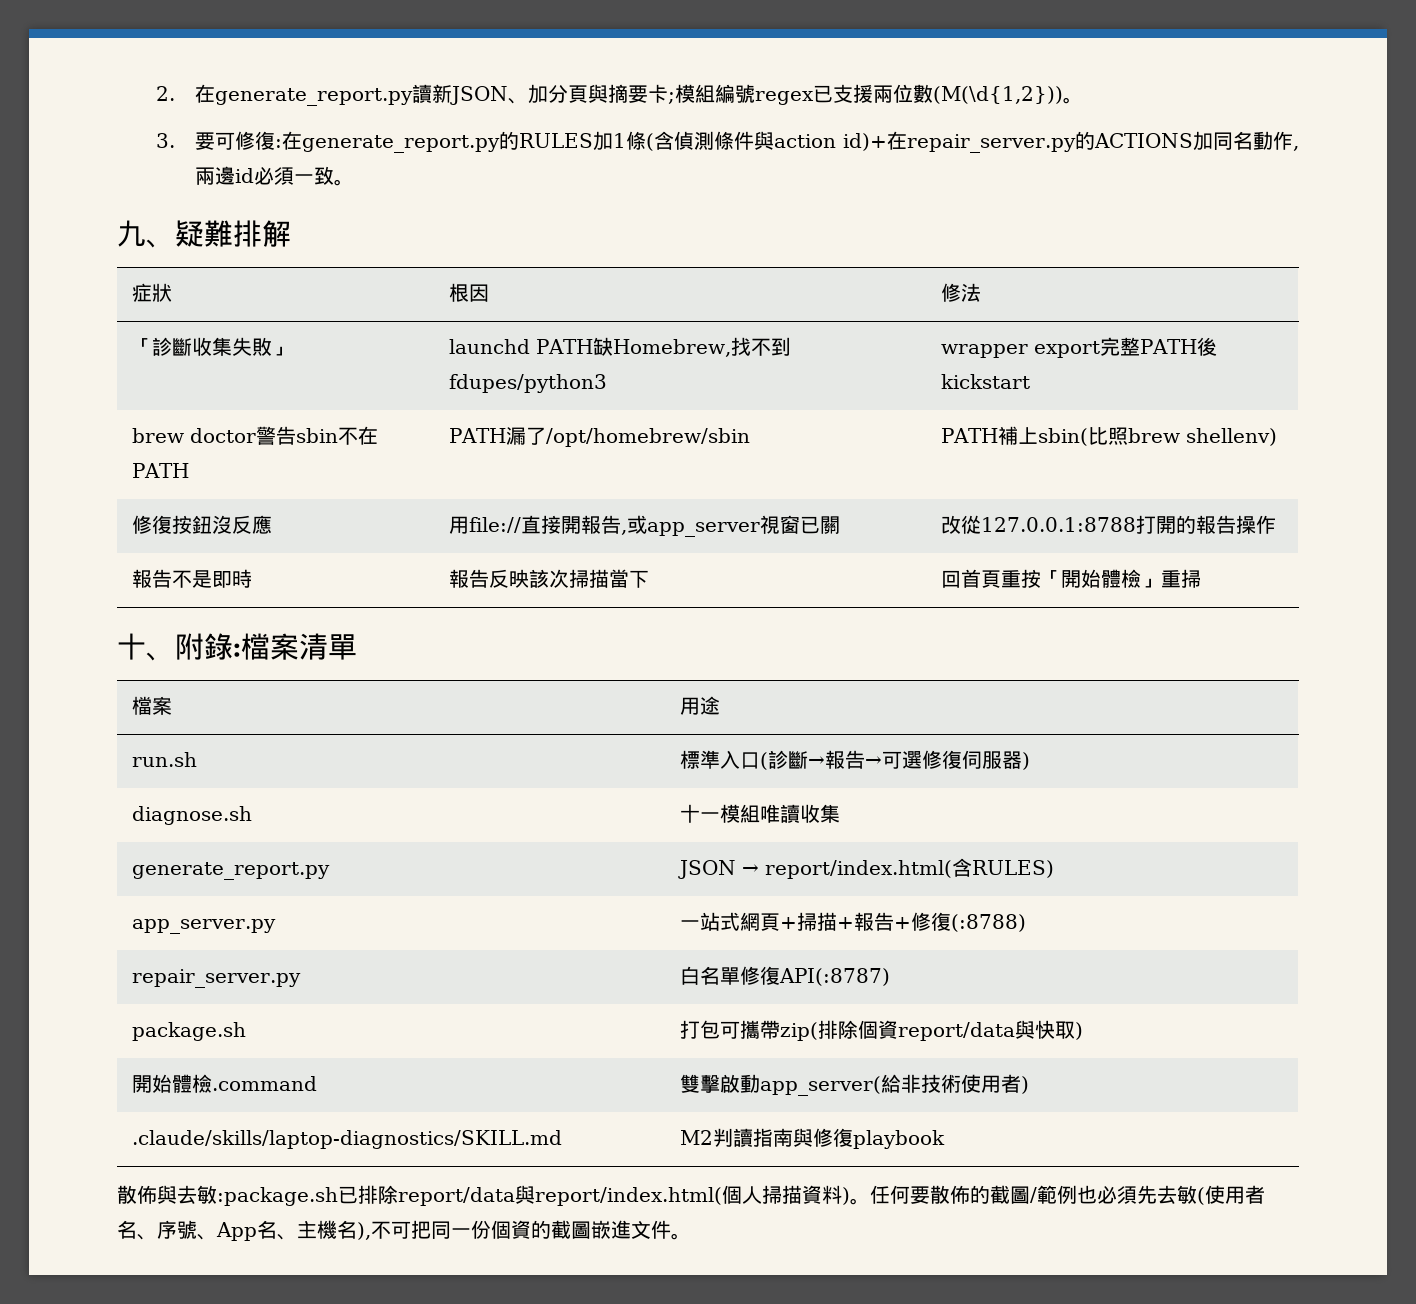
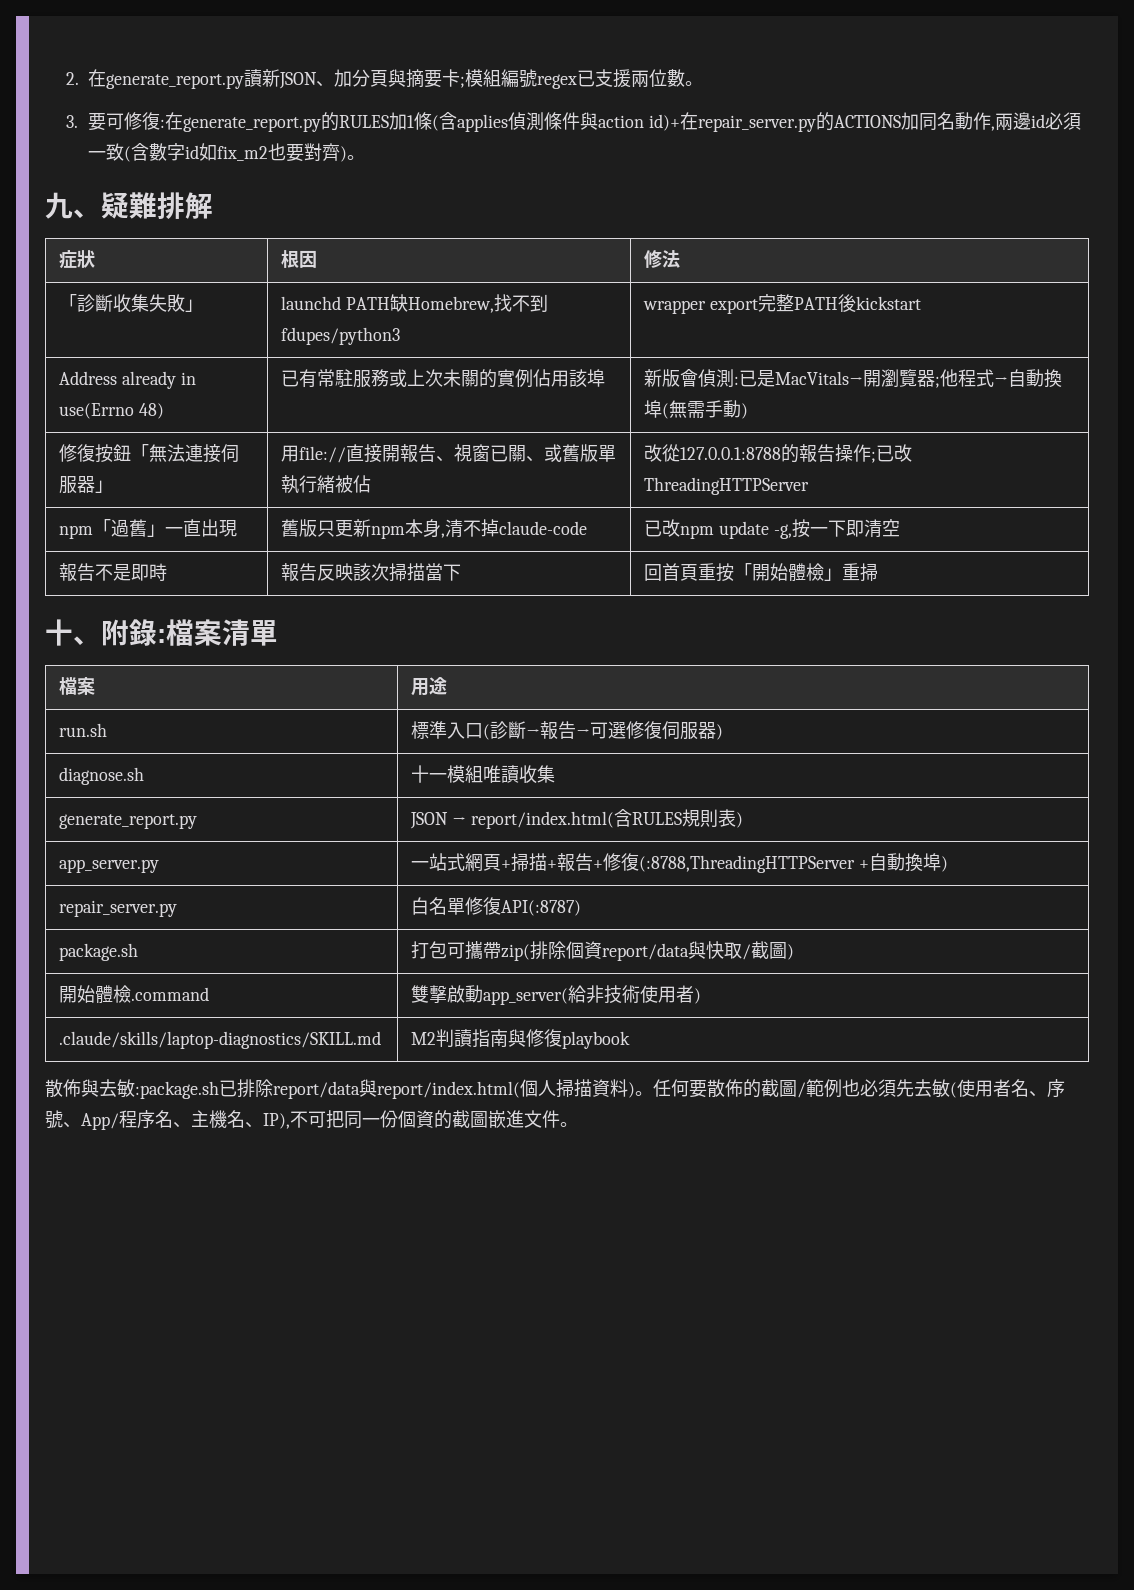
- 2.在generate_report.py讀新JSON、加分頁與摘要卡;模組編號regex已支援兩位數(M(\d{1,2}))。
+ 2.在generate_report.py讀新JSON、加分頁與摘要卡;模組編號regex已支援兩位數。
- 3.要可修復:在generate_report.py的RULES加1條(含偵測條件與action id)+在repair_server.py的ACTIONS加同名動作,兩邊id必須一致。
+ 3.要可修復:在generate_report.py的RULES加1條(含applies偵測條件與action id)+在repair_server.py的ACTIONS加同名動作,兩邊id必須一致(含數字id如fix_m2也要對齊)。
- brew doctor警告sbin不在PATH | PATH漏了/opt/homebrew/sbin | PATH補上sbin(比照brew shellenv)
- 修復按鈕沒反應 | 用file://直接開報告,或app_server視窗已關 | 改從127.0.0.1:8788打開的報告操作
+ Address already in use(Errno 48) | 已有常駐服務或上次未關的實例佔用該埠 | 新版會偵測:已是MacVitals→開瀏覽器;他程式→自動換埠(無需手動)
+ 修復按鈕「無法連接伺服器」 | 用file://直接開報告、視窗已關、或舊版單執行緒被佔 | 改從127.0.0.1:8788的報告操作;已改ThreadingHTTPServer
+ npm「過舊」一直出現 | 舊版只更新npm本身,清不掉claude-code | 已改npm update -g,按一下即清空
- generate_report.py | JSON → report/index.html(含RULES)
+ generate_report.py | JSON → report/index.html(含RULES規則表)
- app_server.py | 一站式網頁+掃描+報告+修復(:8788)
+ app_server.py | 一站式網頁+掃描+報告+修復(:8788,ThreadingHTTPServer +自動換埠)
- package.sh | 打包可攜帶zip(排除個資report/data與快取)
+ package.sh | 打包可攜帶zip(排除個資report/data與快取/截圖)
- 任何要散佈的截圖/範例也必須先去敏(使用者名、序號、App名、主機名),不可把同一份個資的截圖嵌進文件。
+ 任何要散佈的截圖/範例也必須先去敏(使用者名、序號、App/程序名、主機名、IP),不可把同一份個資的截圖嵌進文件。

